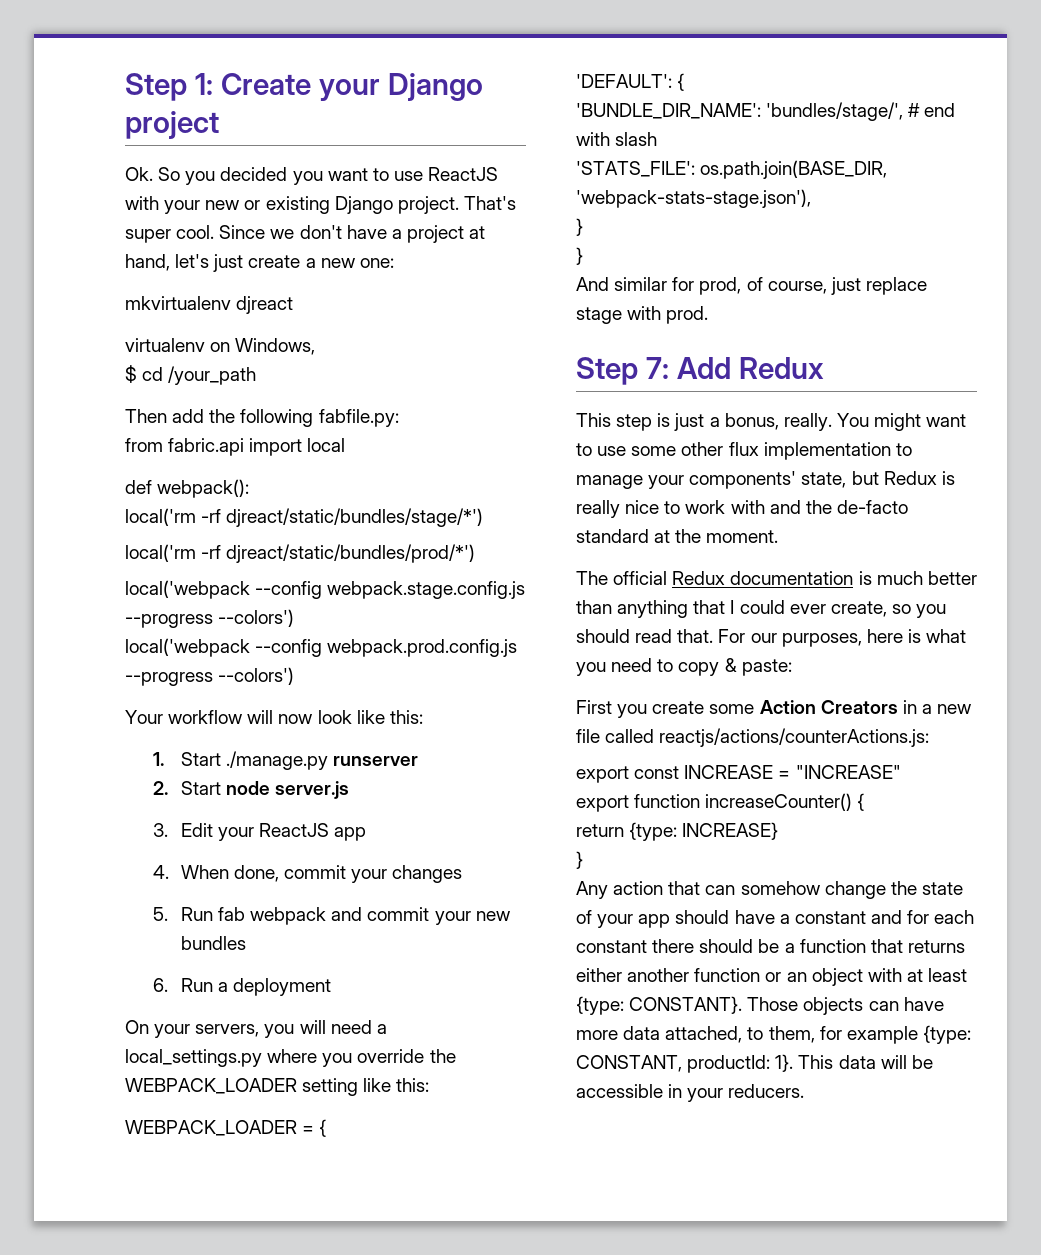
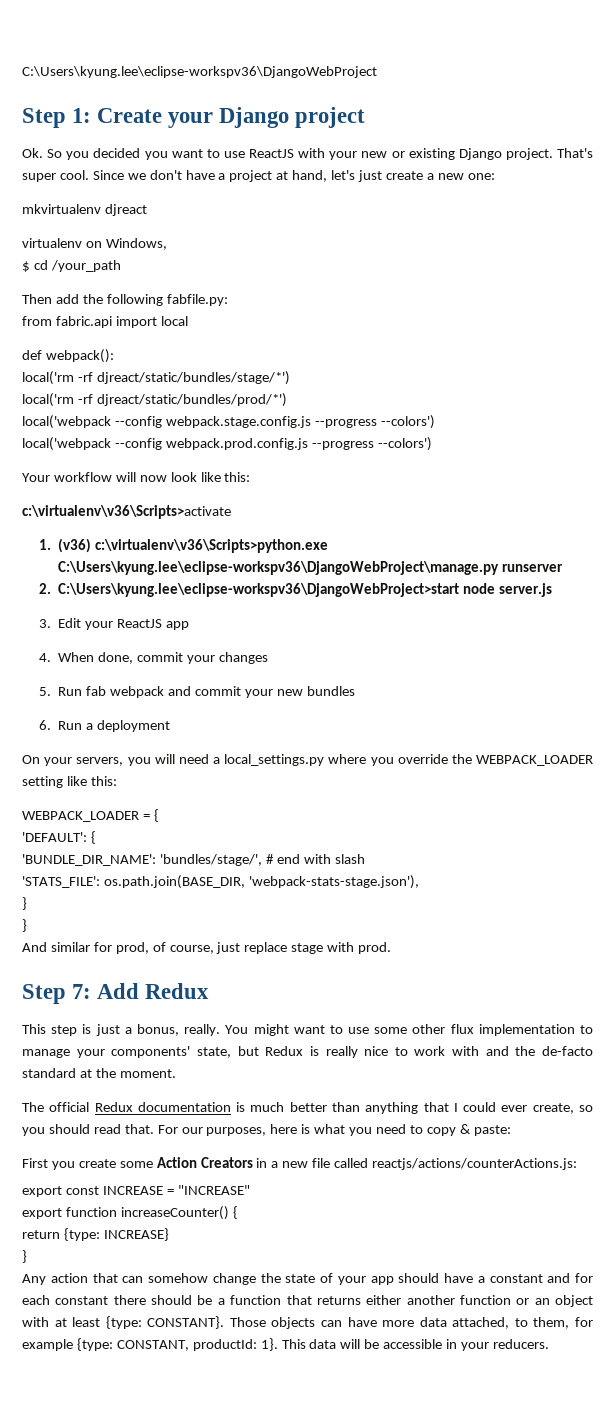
+ C:\Users\kyung.lee\eclipse-workspv36\DjangoWebProject
+ c:\virtualenv\v36\Scripts>activate
- 1. Start ./manage.py runserver
+ 1. (v36) c:\virtualenv\v36\Scripts>python.exe C:\Users\kyung.lee\eclipse-workspv36\DjangoWebProject\manage.py runserver
- 2. Start node server.js
+ 2. C:\Users\kyung.lee\eclipse-workspv36\DjangoWebProject>start node server.js

